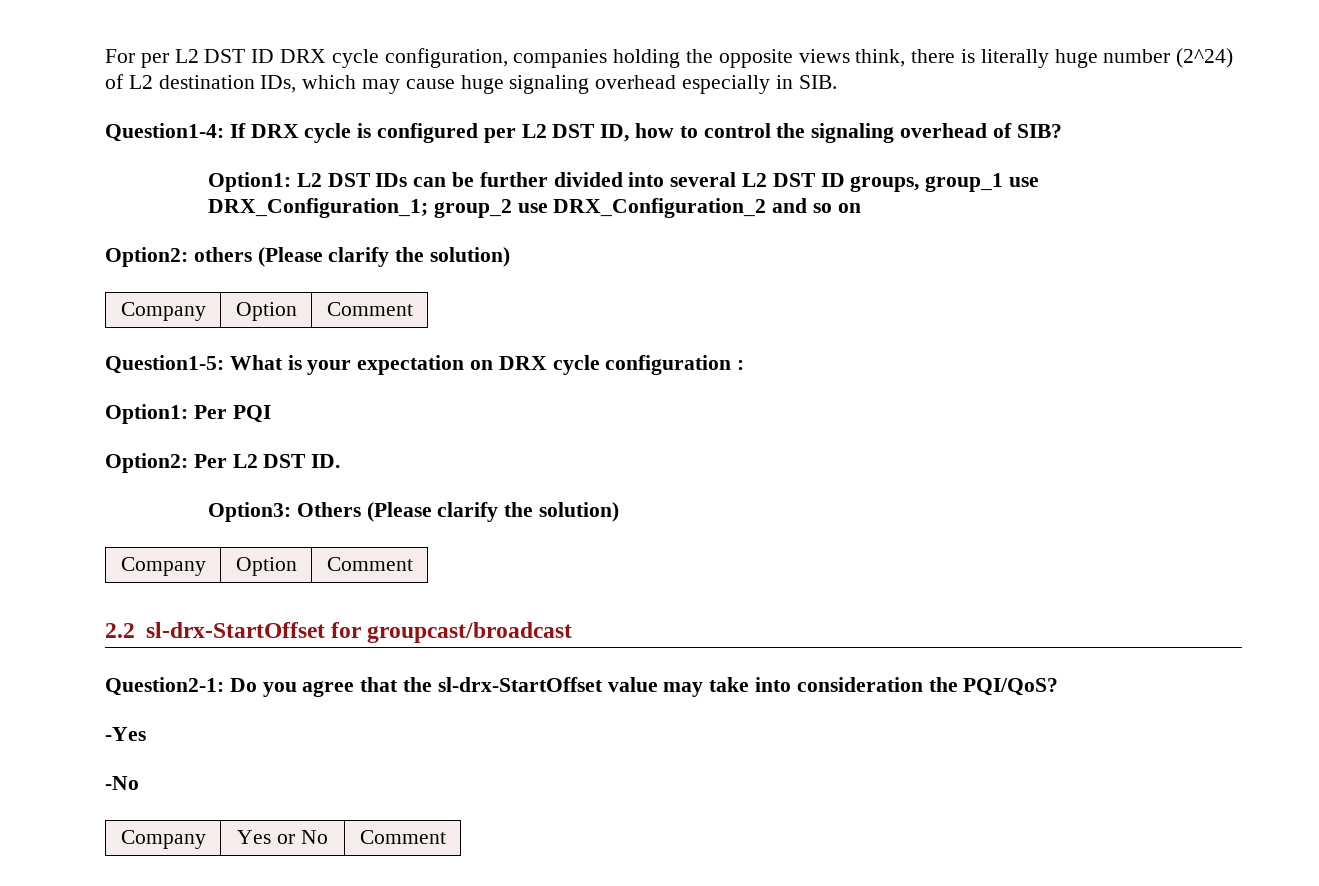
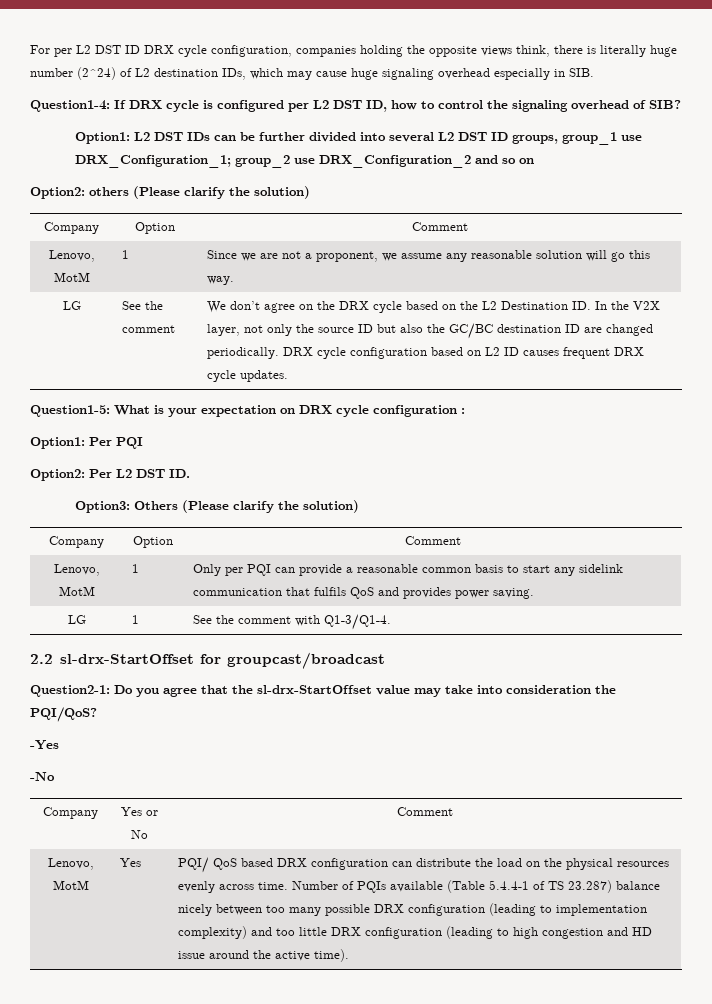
+ Lenovo, MotM | 1 | Since we are not a proponent, we assume any reasonable solution will go this way.
+ LG | See the comment | We don’t agree on the DRX cycle based on the L2 Destination ID. In the V2X layer, not only the source ID but also the GC/BC destination ID are changed periodically. DRX cycle configuration based on L2 ID causes frequent DRX cycle updates.
+ Lenovo, MotM | 1 | Only per PQI can provide a reasonable common basis to start any sidelink communication that fulfils QoS and provides power saving.
+ LG | 1 | See the comment with Q1-3/Q1-4.
+ Lenovo, MotM | Yes | PQI/ QoS based DRX configuration can distribute the load on the physical resources evenly across time. Number of PQIs available (Table 5.4.4-1 of TS 23.287) balance nicely between too many possible DRX configuration (leading to implementation complexity) and too little DRX configuration (leading to high congestion and HD issue around the active time).

